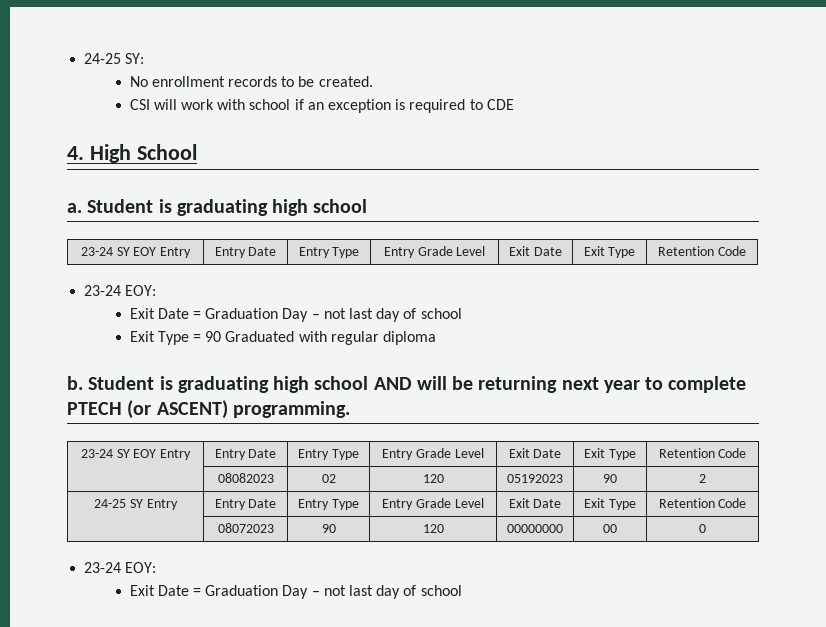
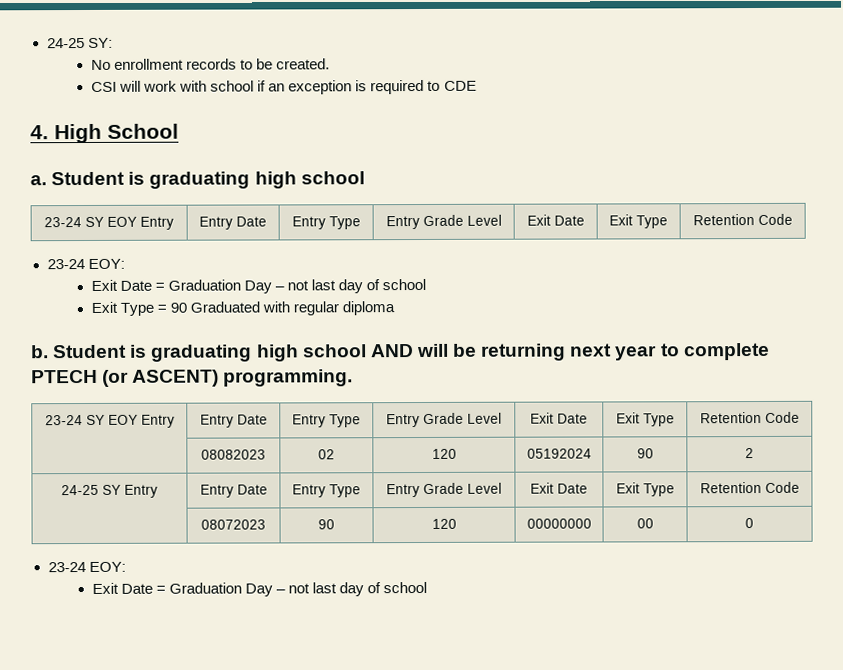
- | 08082023 | 02 | 120 | 05192023 | 90 | 2
+ | 08082023 | 02 | 120 | 05192024 | 90 | 2

